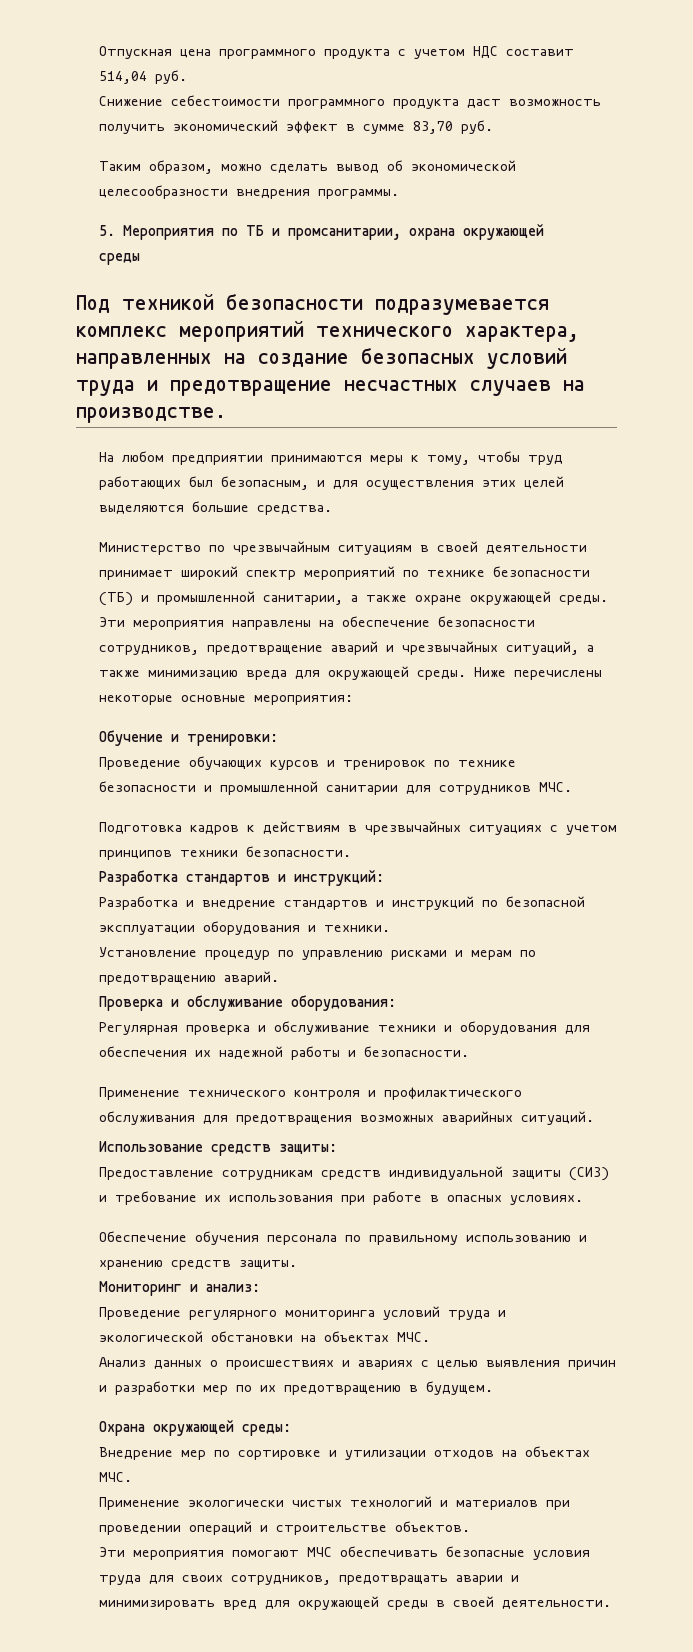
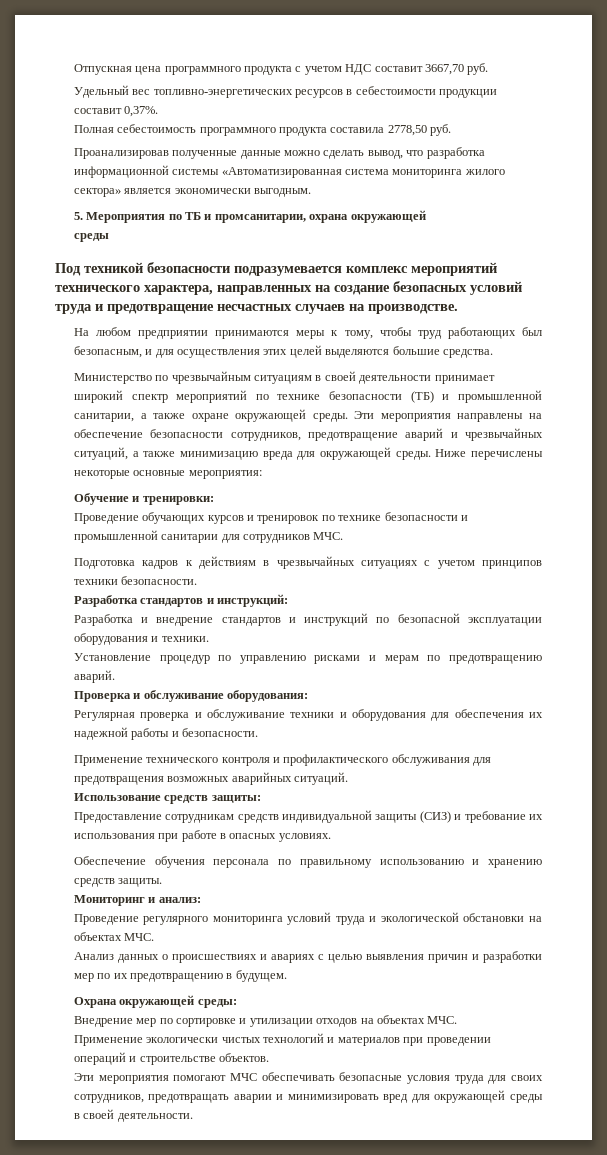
- Отпускная цена программного продукта с учетом НДС составит 514,04 руб.
- Снижение себестоимости программного продукта даст возможность получить экономический эффект в сумме 83,70 руб.
- Таким образом, можно сделать вывод об экономической целесообразности внедрения программы.
+ Отпускная цена программного продукта с учетом НДС составит 3667,70 руб.
+ Удельный вес топливно-энергетических ресурсов в себестоимости продукции составит 0,37%.
+ Полная себестоимость программного продукта составила 2778,50 руб.
+ Проанализировав полученные данные можно сделать вывод, что разработка информационной системы «Автоматизированная система мониторинга жилого сектора» является экономически выгодным.

